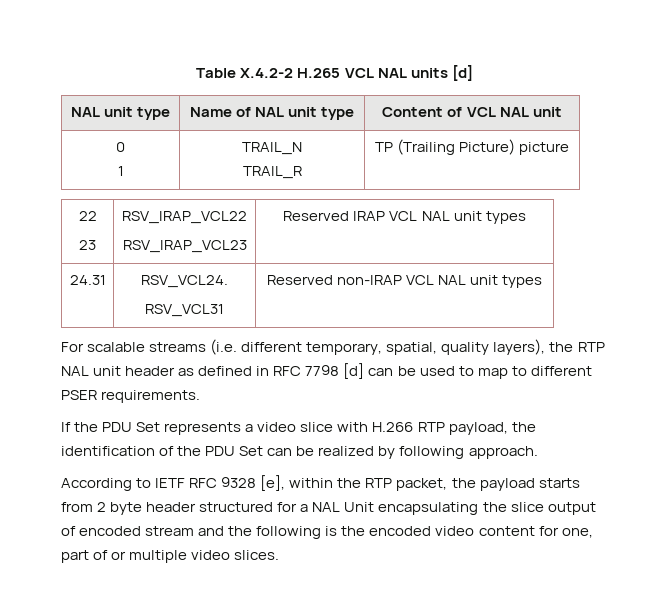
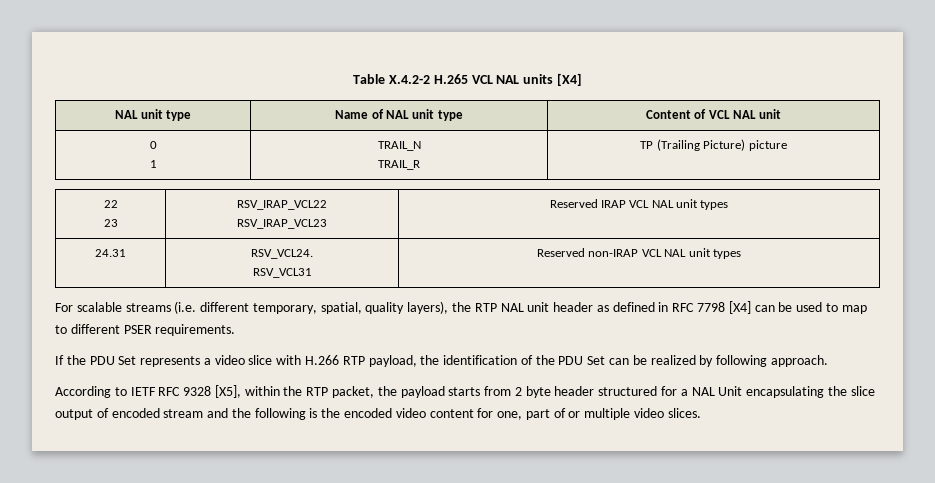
- Table X.4.2-2 H.265 VCL NAL units [d]
+ Table X.4.2-2 H.265 VCL NAL units [X4]
- For scalable streams (i.e. different temporary, spatial, quality layers), the RTP NAL unit header as defined in RFC 7798 [d] can be used to map to different PSER requirements.
+ For scalable streams (i.e. different temporary, spatial, quality layers), the RTP NAL unit header as defined in RFC 7798 [X4] can be used to map to different PSER requirements.
- According to IETF RFC 9328 [e], within the RTP packet, the payload starts from 2 byte header structured for a NAL Unit encapsulating the slice output of encoded stream and the following is the encoded video content for one, part of or multiple video slices.
+ According to IETF RFC 9328 [X5], within the RTP packet, the payload starts from 2 byte header structured for a NAL Unit encapsulating the slice output of encoded stream and the following is the encoded video content for one, part of or multiple video slices.

